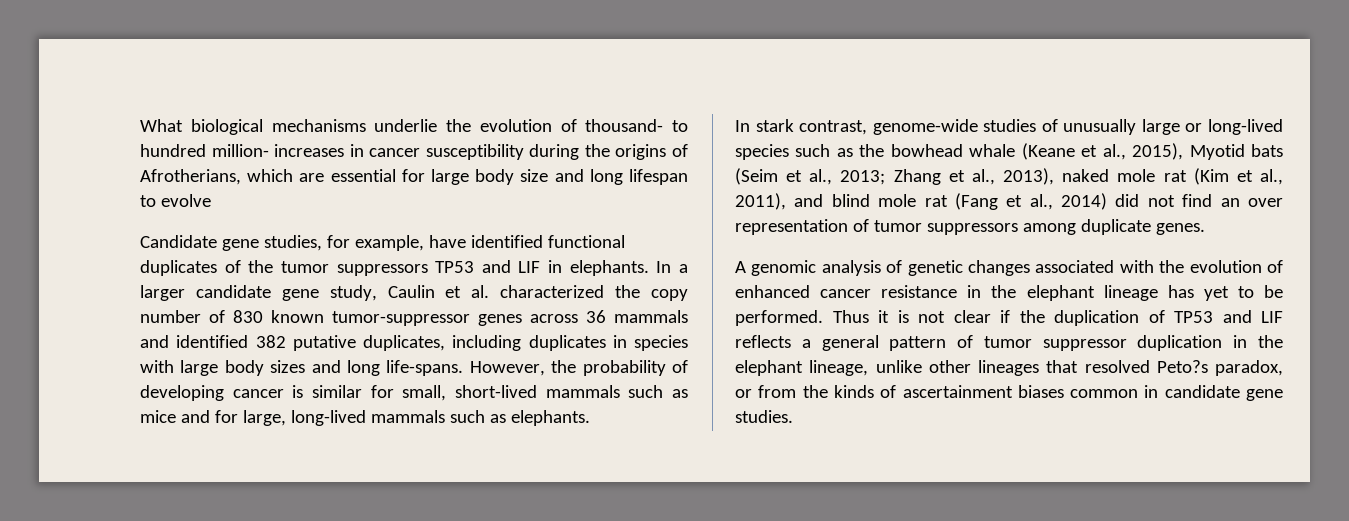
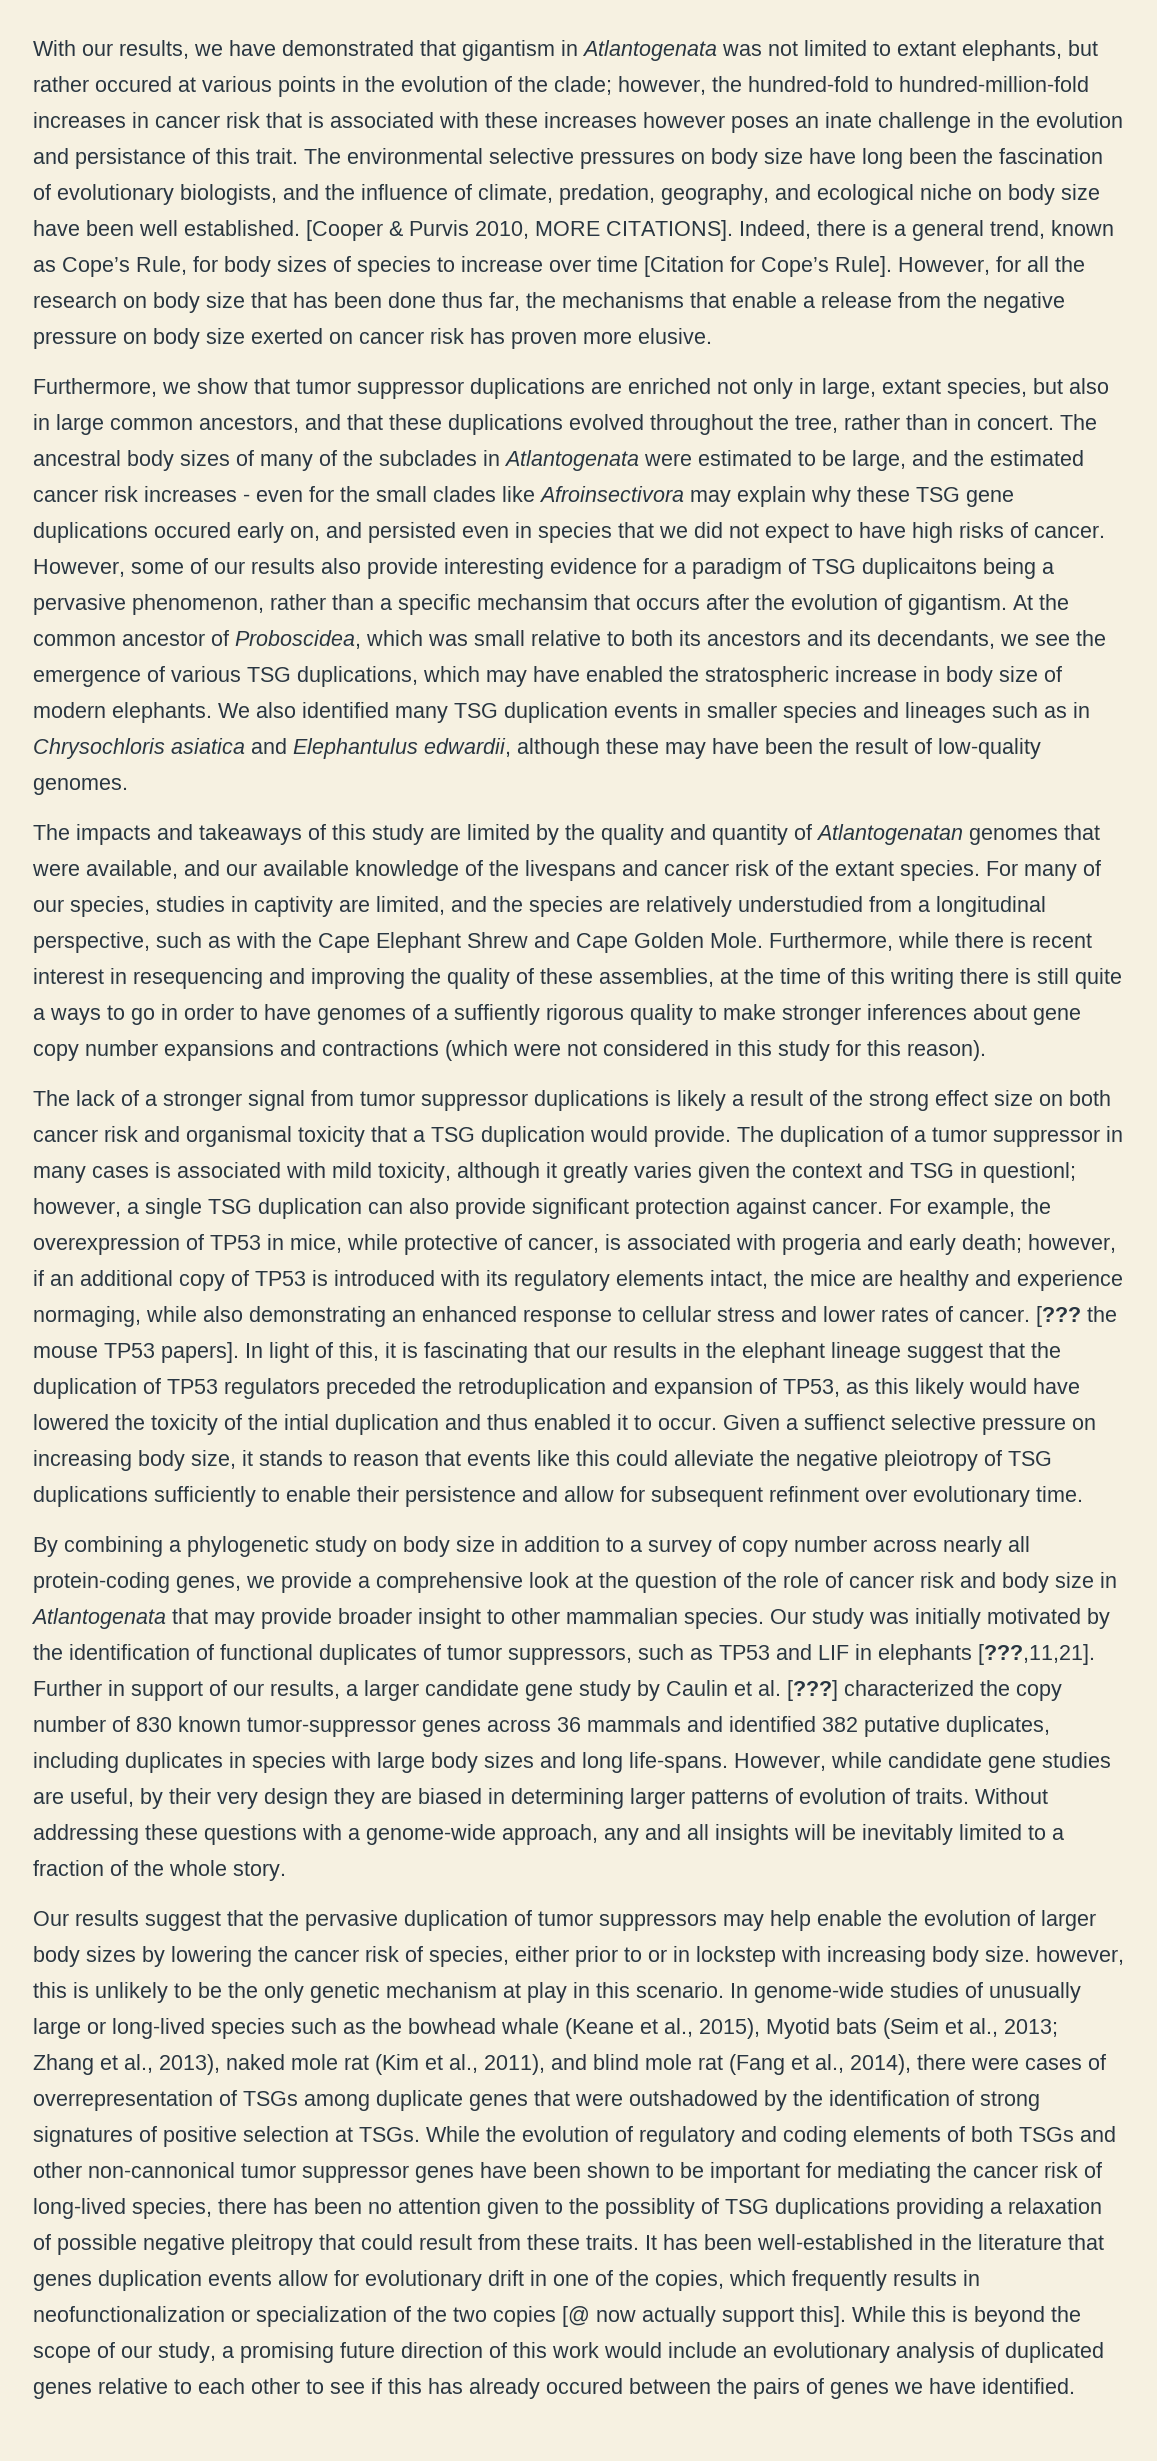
- What biological mechanisms underlie the evolution of thousand- to hundred million- increases in cancer susceptibility during the origins of Afrotherians, which are essential for large body size and long lifespan to evolve
- Candidate gene studies, for example, have identified functional duplicates of the tumor suppressors TP53 and LIF in elephants. In a larger candidate gene study, Caulin et al. characterized the copy number of 830 known tumor-suppressor genes across 36 mammals and identified 382 putative duplicates, including duplicates in species with large body sizes and long life-spans.
+ With our results, we have demonstrated that gigantism in Atlantogenata was not limited to extant elephants, but rather occured at various points in the evolution of the clade; however, the hundred-fold to hundred-million-fold increases in cancer risk that is associated with these increases however poses an inate challenge in the evolution and persistance of this trait. The environmental selective pressures on body size have long been the fascination of evolutionary biologists, and the influence of climate, predation, geography, and ecological niche on body size have been well established. [Cooper & Purvis 2010, MORE CITATIONS]. Indeed, there is a general trend, known as Cope’s Rule, for body sizes of species to increase over time [Citation for Cope’s Rule]. However, for all the research on body size that has been done thus far, the mechanisms that enable a release from the negative pressure on body size exerted on cancer risk has proven more elusive.
+ Furthermore, we show that tumor suppressor duplications are enriched not only in large, extant species, but also in large common ancestors, and that these duplications evolved throughout the tree, rather than in concert. The ancestral body sizes of many of the subclades in Atlantogenata were estimated to be large, and the estimated cancer risk increases - even for the small clades like Afroinsectivora may explain why these TSG gene duplications occured early on, and persisted even in species that we did not expect to have high risks of cancer. However, some of our results also provide interesting evidence for a paradigm of TSG duplicaitons being a pervasive phenomenon, rather than a specific mechansim that occurs after the evolution of gigantism. At the common ancestor of Proboscidea, which was small relative to both its ancestors and its decendants, we see the emergence of various TSG duplications, which may have enabled the stratospheric increase in body size of modern elephants. We also identified many TSG duplication events in smaller species and lineages such as in Chrysochloris asiatica and Elephantulus edwardii, although these may have been the result of low-quality genomes.
+ The impacts and takeaways of this study are limited by the quality and quantity of Atlantogenatan genomes that were available, and our available knowledge of the livespans and cancer risk of the extant species. For many of our species, studies in captivity are limited, and the species are relatively understudied from a longitudinal perspective, such as with the Cape Elephant Shrew and Cape Golden Mole. Furthermore, while there is recent interest in resequencing and improving the quality of these assemblies, at the time of this writing there is still quite a ways to go in order to have genomes of a suffiently rigorous quality to make stronger inferences about gene copy number expansions and contractions (which were not considered in this study for this reason).
+ The lack of a stronger signal from tumor suppressor duplications is likely a result of the strong effect size on both cancer risk and organismal toxicity that a TSG duplication would provide. The duplication of a tumor suppressor in many cases is associated with mild toxicity, although it greatly varies given the context and TSG in questionl; however, a single TSG duplication can also provide significant protection against cancer. For example, the overexpression of TP53 in mice, while protective of cancer, is associated with progeria and early death; however, if an additional copy of TP53 is introduced with its regulatory elements intact, the mice are healthy and experience normaging, while also demonstrating an enhanced response to cellular stress and lower rates of cancer. [??? the mouse TP53 papers]. In light of this, it is fascinating that our results in the elephant lineage suggest that the duplication of TP53 regulators preceded the retroduplication and expansion of TP53, as this likely would have lowered the toxicity of the intial duplication and thus enabled it to occur. Given a suffienct selective pressure on increasing body size, it stands to reason that events like this could alleviate the negative pleiotropy of TSG duplications sufficiently to enable their persistence and allow for subsequent refinment over evolutionary time.
+ By combining a phylogenetic study on body size in addition to a survey of copy number across nearly all protein-coding genes, we provide a comprehensive look at the question of the role of cancer risk and body size in Atlantogenata that may provide broader insight to other mammalian species. Our study was initially motivated by the identification of functional duplicates of tumor suppressors, such as TP53 and LIF in elephants [???,11,21]. Further in support of our results, a larger candidate gene study by Caulin et al. [???] characterized the copy number of 830 known tumor-suppressor genes across 36 mammals and identified 382 putative duplicates, including duplicates in species with large body sizes and long life-spans.
- However, the probability of developing cancer is similar for small, short-lived mammals such as mice and for large, long-lived mammals such as elephants.
- In stark contrast, genome-wide studies of unusually large or long-lived species such as the bowhead whale (Keane et al., 2015), Myotid bats (Seim et al., 2013; Zhang et al., 2013), naked mole rat (Kim et al., 2011), and blind mole rat (Fang et al., 2014) did not find an over representation of tumor suppressors among duplicate genes.
- A genomic analysis of genetic changes associated with the evolution of enhanced cancer resistance in the elephant lineage has yet to be performed. Thus it is not clear if the duplication of TP53 and LIF reflects a general pattern of tumor suppressor duplication in the elephant lineage, unlike other lineages that resolved Peto?s paradox, or from the kinds of ascertainment biases common in candidate gene studies.
+ However, while candidate gene studies are useful, by their very design they are biased in determining larger patterns of evolution of traits. Without addressing these questions with a genome-wide approach, any and all insights will be inevitably limited to a fraction of the whole story.
+ Our results suggest that the pervasive duplication of tumor suppressors may help enable the evolution of larger body sizes by lowering the cancer risk of species, either prior to or in lockstep with increasing body size. however, this is unlikely to be the only genetic mechanism at play in this scenario. In genome-wide studies of unusually large or long-lived species such as the bowhead whale (Keane et al., 2015), Myotid bats (Seim et al., 2013; Zhang et al., 2013), naked mole rat (Kim et al., 2011), and blind mole rat (Fang et al., 2014), there were cases of overrepresentation of TSGs among duplicate genes that were outshadowed by the identification of strong signatures of positive selection at TSGs. While the evolution of regulatory and coding elements of both TSGs and other non-cannonical tumor suppressor genes have been shown to be important for mediating the cancer risk of long-lived species, there has been no attention given to the possiblity of TSG duplications providing a relaxation of possible negative pleitropy that could result from these traits. It has been well-established in the literature that genes duplication events allow for evolutionary drift in one of the copies, which frequently results in neofunctionalization or specialization of the two copies [@ now actually support this]. While this is beyond the scope of our study, a promising future direction of this work would include an evolutionary analysis of duplicated genes relative to each other to see if this has already occured between the pairs of genes we have identified.

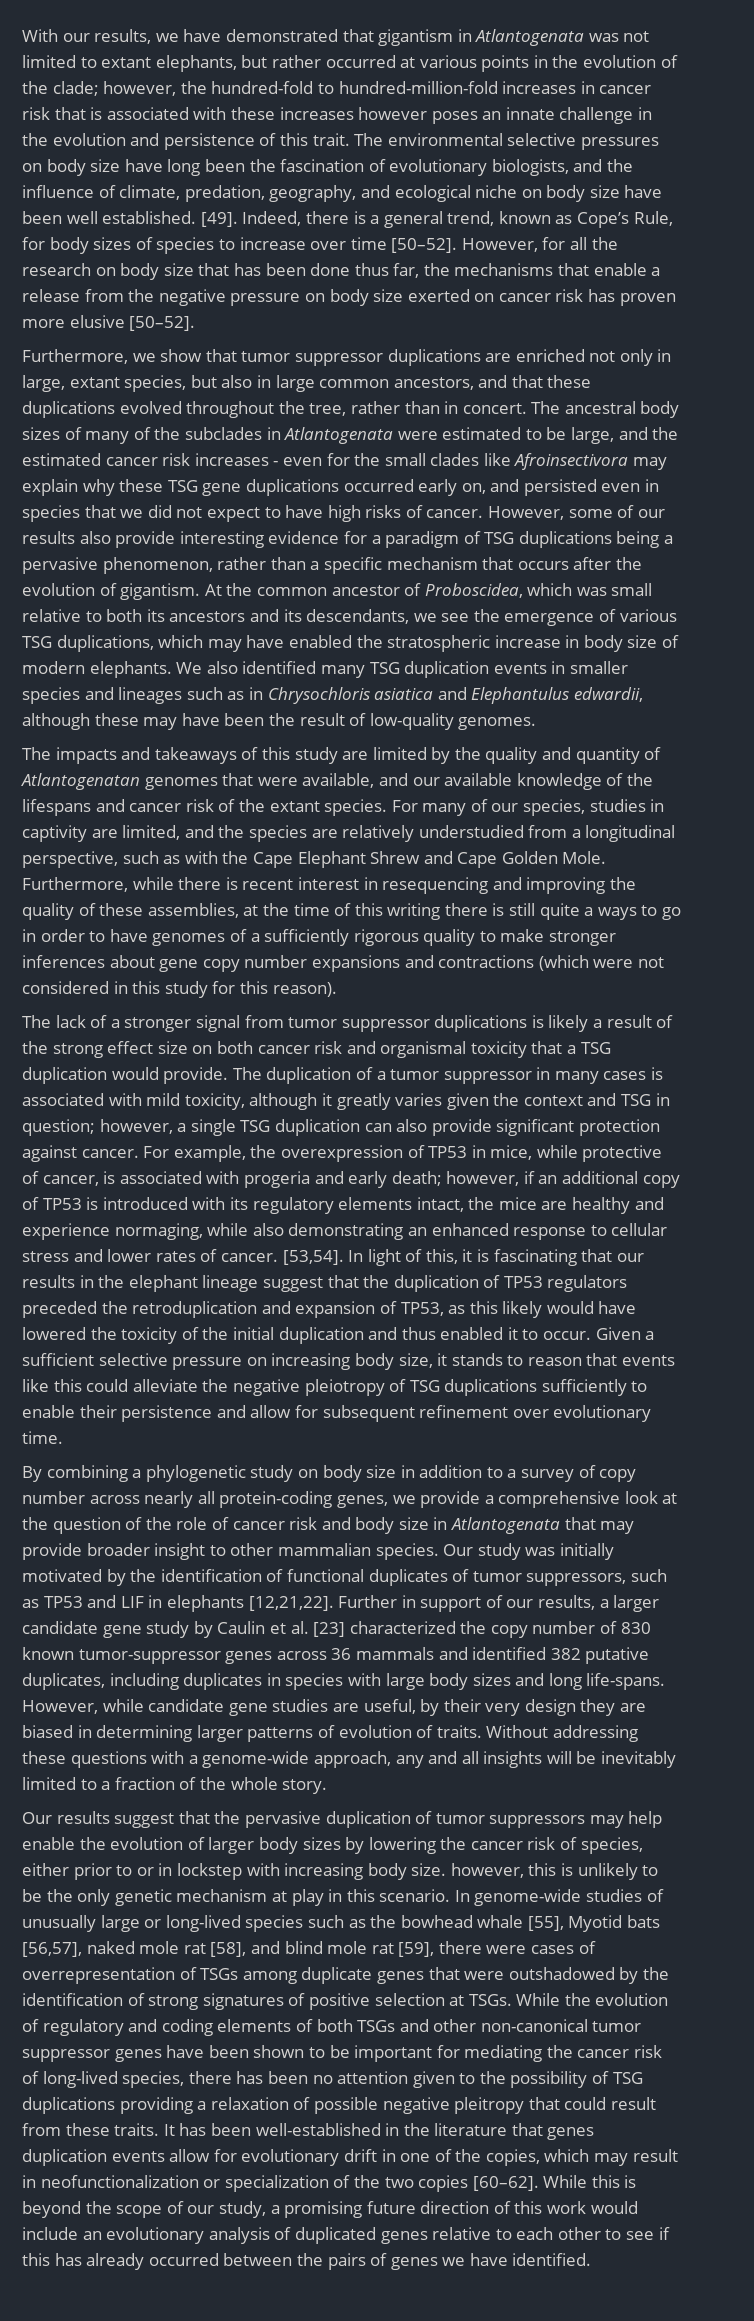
- With our results, we have demonstrated that gigantism in Atlantogenata was not limited to extant elephants, but rather occured at various points in the evolution of the clade; however, the hundred-fold to hundred-million-fold increases in cancer risk that is associated with these increases however poses an inate challenge in the evolution and persistance of this trait.
+ With our results, we have demonstrated that gigantism in Atlantogenata was not limited to extant elephants, but rather occurred at various points in the evolution of the clade; however, the hundred-fold to hundred-million-fold increases in cancer risk that is associated with these increases however poses an innate challenge in the evolution and persistence of this trait.
- [Cooper & Purvis 2010, MORE CITATIONS].
+ [49].
- Indeed, there is a general trend, known as Cope’s Rule, for body sizes of species to increase over time [Citation for Cope’s Rule].
+ Indeed, there is a general trend, known as Cope’s Rule, for body sizes of species to increase over time [50–52].
- However, for all the research on body size that has been done thus far, the mechanisms that enable a release from the negative pressure on body size exerted on cancer risk has proven more elusive.
+ However, for all the research on body size that has been done thus far, the mechanisms that enable a release from the negative pressure on body size exerted on cancer risk has proven more elusive [50–52].
- The ancestral body sizes of many of the subclades in Atlantogenata were estimated to be large, and the estimated cancer risk increases - even for the small clades like Afroinsectivora may explain why these TSG gene duplications occured early on, and persisted even in species that we did not expect to have high risks of cancer.
+ The ancestral body sizes of many of the subclades in Atlantogenata were estimated to be large, and the estimated cancer risk increases - even for the small clades like Afroinsectivora may explain why these TSG gene duplications occurred early on, and persisted even in species that we did not expect to have high risks of cancer.
- However, some of our results also provide interesting evidence for a paradigm of TSG duplicaitons being a pervasive phenomenon, rather than a specific mechansim that occurs after the evolution of gigantism.
+ However, some of our results also provide interesting evidence for a paradigm of TSG duplications being a pervasive phenomenon, rather than a specific mechanism that occurs after the evolution of gigantism.
- At the common ancestor of Proboscidea, which was small relative to both its ancestors and its decendants, we see the emergence of various TSG duplications, which may have enabled the stratospheric increase in body size of modern elephants.
+ At the common ancestor of Proboscidea, which was small relative to both its ancestors and its descendants, we see the emergence of various TSG duplications, which may have enabled the stratospheric increase in body size of modern elephants.
- The impacts and takeaways of this study are limited by the quality and quantity of Atlantogenatan genomes that were available, and our available knowledge of the livespans and cancer risk of the extant species.
+ The impacts and takeaways of this study are limited by the quality and quantity of Atlantogenatan genomes that were available, and our available knowledge of the lifespans and cancer risk of the extant species.
- Furthermore, while there is recent interest in resequencing and improving the quality of these assemblies, at the time of this writing there is still quite a ways to go in order to have genomes of a suffiently rigorous quality to make stronger inferences about gene copy number expansions and contractions (which were not considered in this study for this reason).
+ Furthermore, while there is recent interest in resequencing and improving the quality of these assemblies, at the time of this writing there is still quite a ways to go in order to have genomes of a sufficiently rigorous quality to make stronger inferences about gene copy number expansions and contractions (which were not considered in this study for this reason).
- The duplication of a tumor suppressor in many cases is associated with mild toxicity, although it greatly varies given the context and TSG in questionl; however, a single TSG duplication can also provide significant protection against cancer.
+ The duplication of a tumor suppressor in many cases is associated with mild toxicity, although it greatly varies given the context and TSG in question; however, a single TSG duplication can also provide significant protection against cancer.
- [??? the mouse TP53 papers].
+ [53,54].
- In light of this, it is fascinating that our results in the elephant lineage suggest that the duplication of TP53 regulators preceded the retroduplication and expansion of TP53, as this likely would have lowered the toxicity of the intial duplication and thus enabled it to occur.
+ In light of this, it is fascinating that our results in the elephant lineage suggest that the duplication of TP53 regulators preceded the retroduplication and expansion of TP53, as this likely would have lowered the toxicity of the initial duplication and thus enabled it to occur.
- Given a suffienct selective pressure on increasing body size, it stands to reason that events like this could alleviate the negative pleiotropy of TSG duplications sufficiently to enable their persistence and allow for subsequent refinment over evolutionary time.
+ Given a sufficient selective pressure on increasing body size, it stands to reason that events like this could alleviate the negative pleiotropy of TSG duplications sufficiently to enable their persistence and allow for subsequent refinement over evolutionary time.
- Our study was initially motivated by the identification of functional duplicates of tumor suppressors, such as TP53 and LIF in elephants [???,11,21].
+ Our study was initially motivated by the identification of functional duplicates of tumor suppressors, such as TP53 and LIF in elephants [12,21,22].
- Further in support of our results, a larger candidate gene study by Caulin et al. [???] characterized the copy number of 830 known tumor-suppressor genes across 36 mammals and identified 382 putative duplicates, including duplicates in species with large body sizes and long life-spans.
+ Further in support of our results, a larger candidate gene study by Caulin et al. [23] characterized the copy number of 830 known tumor-suppressor genes across 36 mammals and identified 382 putative duplicates, including duplicates in species with large body sizes and long life-spans.
- In genome-wide studies of unusually large or long-lived species such as the bowhead whale (Keane et al., 2015), Myotid bats (Seim et al., 2013; Zhang et al., 2013), naked mole rat (Kim et al., 2011), and blind mole rat (Fang et al., 2014), there were cases of overrepresentation of TSGs among duplicate genes that were outshadowed by the identification of strong signatures of positive selection at TSGs.
+ In genome-wide studies of unusually large or long-lived species such as the bowhead whale [55], Myotid bats [56,57], naked mole rat [58], and blind mole rat [59], there were cases of overrepresentation of TSGs among duplicate genes that were outshadowed by the identification of strong signatures of positive selection at TSGs.
- While the evolution of regulatory and coding elements of both TSGs and other non-cannonical tumor suppressor genes have been shown to be important for mediating the cancer risk of long-lived species, there has been no attention given to the possiblity of TSG duplications providing a relaxation of possible negative pleitropy that could result from these traits.
+ While the evolution of regulatory and coding elements of both TSGs and other non-canonical tumor suppressor genes have been shown to be important for mediating the cancer risk of long-lived species, there has been no attention given to the possibility of TSG duplications providing a relaxation of possible negative pleitropy that could result from these traits.
- It has been well-established in the literature that genes duplication events allow for evolutionary drift in one of the copies, which frequently results in neofunctionalization or specialization of the two copies [@ now actually support this].
+ It has been well-established in the literature that genes duplication events allow for evolutionary drift in one of the copies, which may result in neofunctionalization or specialization of the two copies [60–62].
- While this is beyond the scope of our study, a promising future direction of this work would include an evolutionary analysis of duplicated genes relative to each other to see if this has already occured between the pairs of genes we have identified.
+ While this is beyond the scope of our study, a promising future direction of this work would include an evolutionary analysis of duplicated genes relative to each other to see if this has already occurred between the pairs of genes we have identified.

